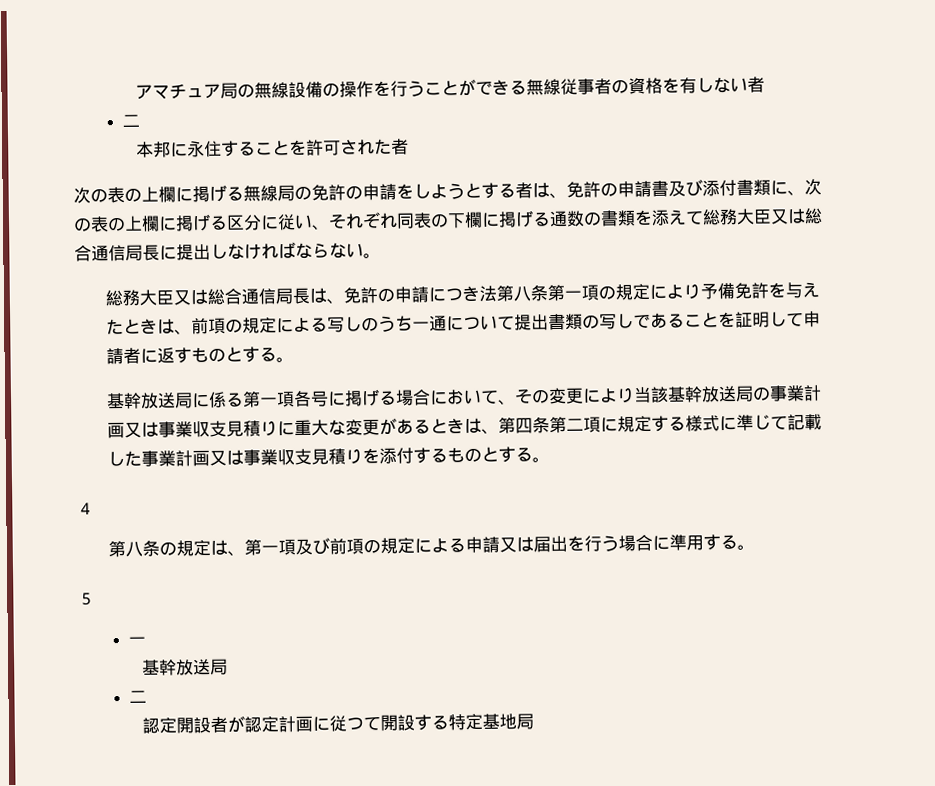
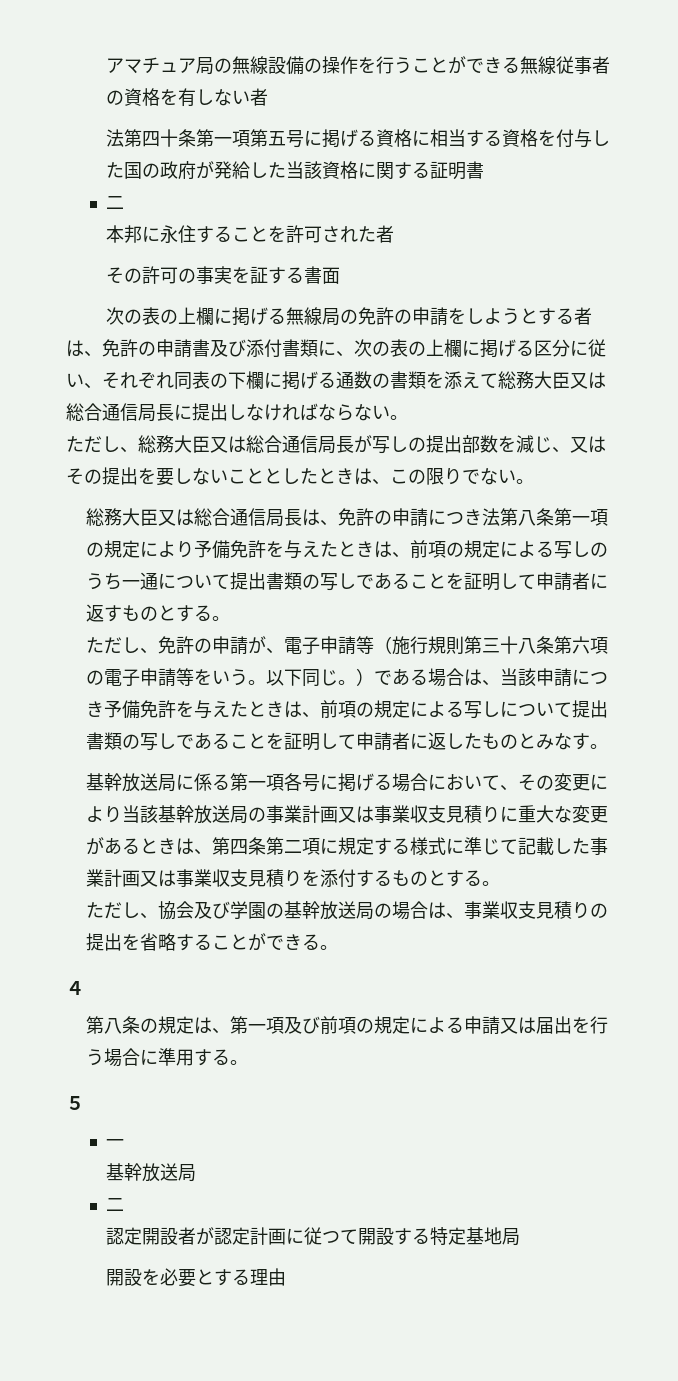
+ 法第四十条第一項第五号に掲げる資格に相当する資格を付与した国の政府が発給した当該資格に関する証明書
+ その許可の事実を証する書面
+ ただし、総務大臣又は総合通信局長が写しの提出部数を減じ、又はその提出を要しないこととしたときは、この限りでない。
+ ただし、免許の申請が、電子申請等（施行規則第三十八条第六項の電子申請等をいう。以下同じ。）である場合は、当該申請につき予備免許を与えたときは、前項の規定による写しについて提出書類の写しであることを証明して申請者に返したものとみなす。
+ ただし、協会及び学園の基幹放送局の場合は、事業収支見積りの提出を省略することができる。
+ 開設を必要とする理由

